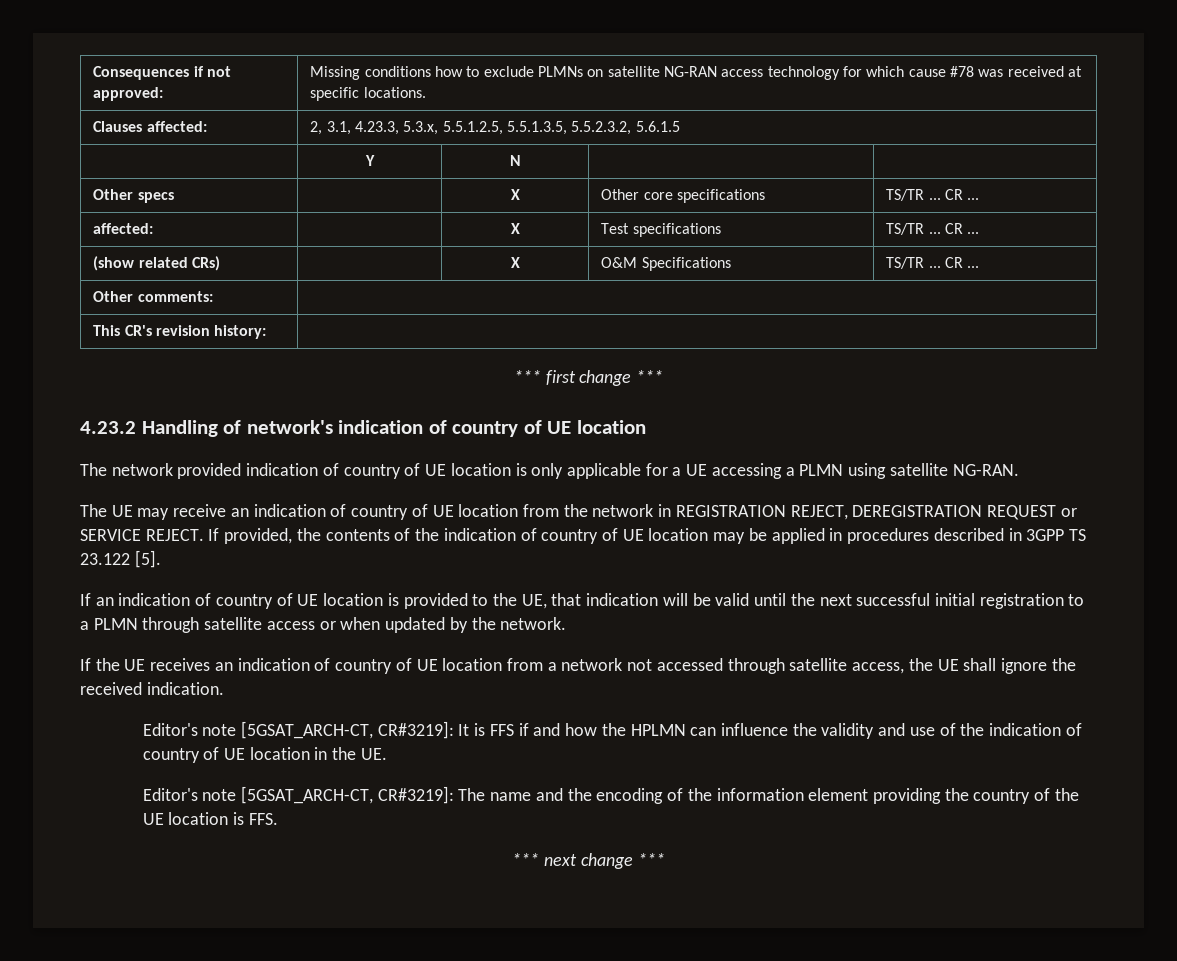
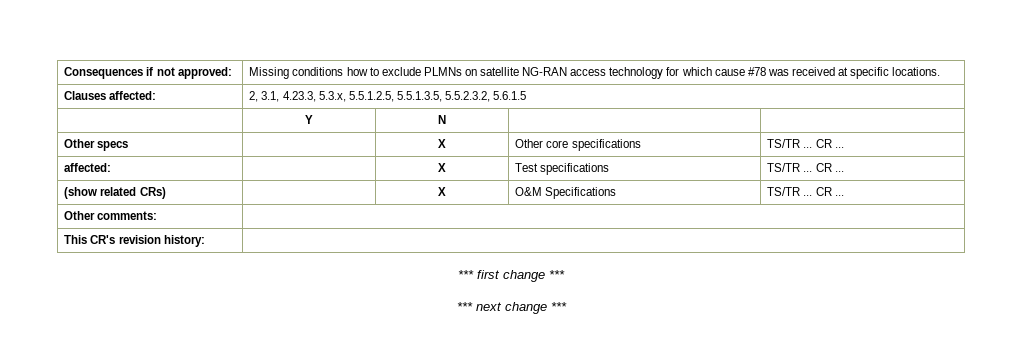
- 4.23.2 Handling of network's indication of country of UE location
- The network provided indication of country of UE location is only applicable for a UE accessing a PLMN using satellite NG-RAN.
- The UE may receive an indication of country of UE location from the network in REGISTRATION REJECT, DEREGISTRATION REQUEST or SERVICE REJECT. If provided, the contents of the indication of country of UE location may be applied in procedures described in 3GPP TS 23.122 [5].
- If an indication of country of UE location is provided to the UE, that indication will be valid until the next successful initial registration to a PLMN through satellite access or when updated by the network.
- If the UE receives an indication of country of UE location from a network not accessed through satellite access, the UE shall ignore the received indication.
- Editor's note [5GSAT_ARCH-CT, CR#3219]: It is FFS if and how the HPLMN can influence the validity and use of the indication of country of UE location in the UE.
- Editor's note [5GSAT_ARCH-CT, CR#3219]: The name and the encoding of the information element providing the country of the UE location is FFS.

